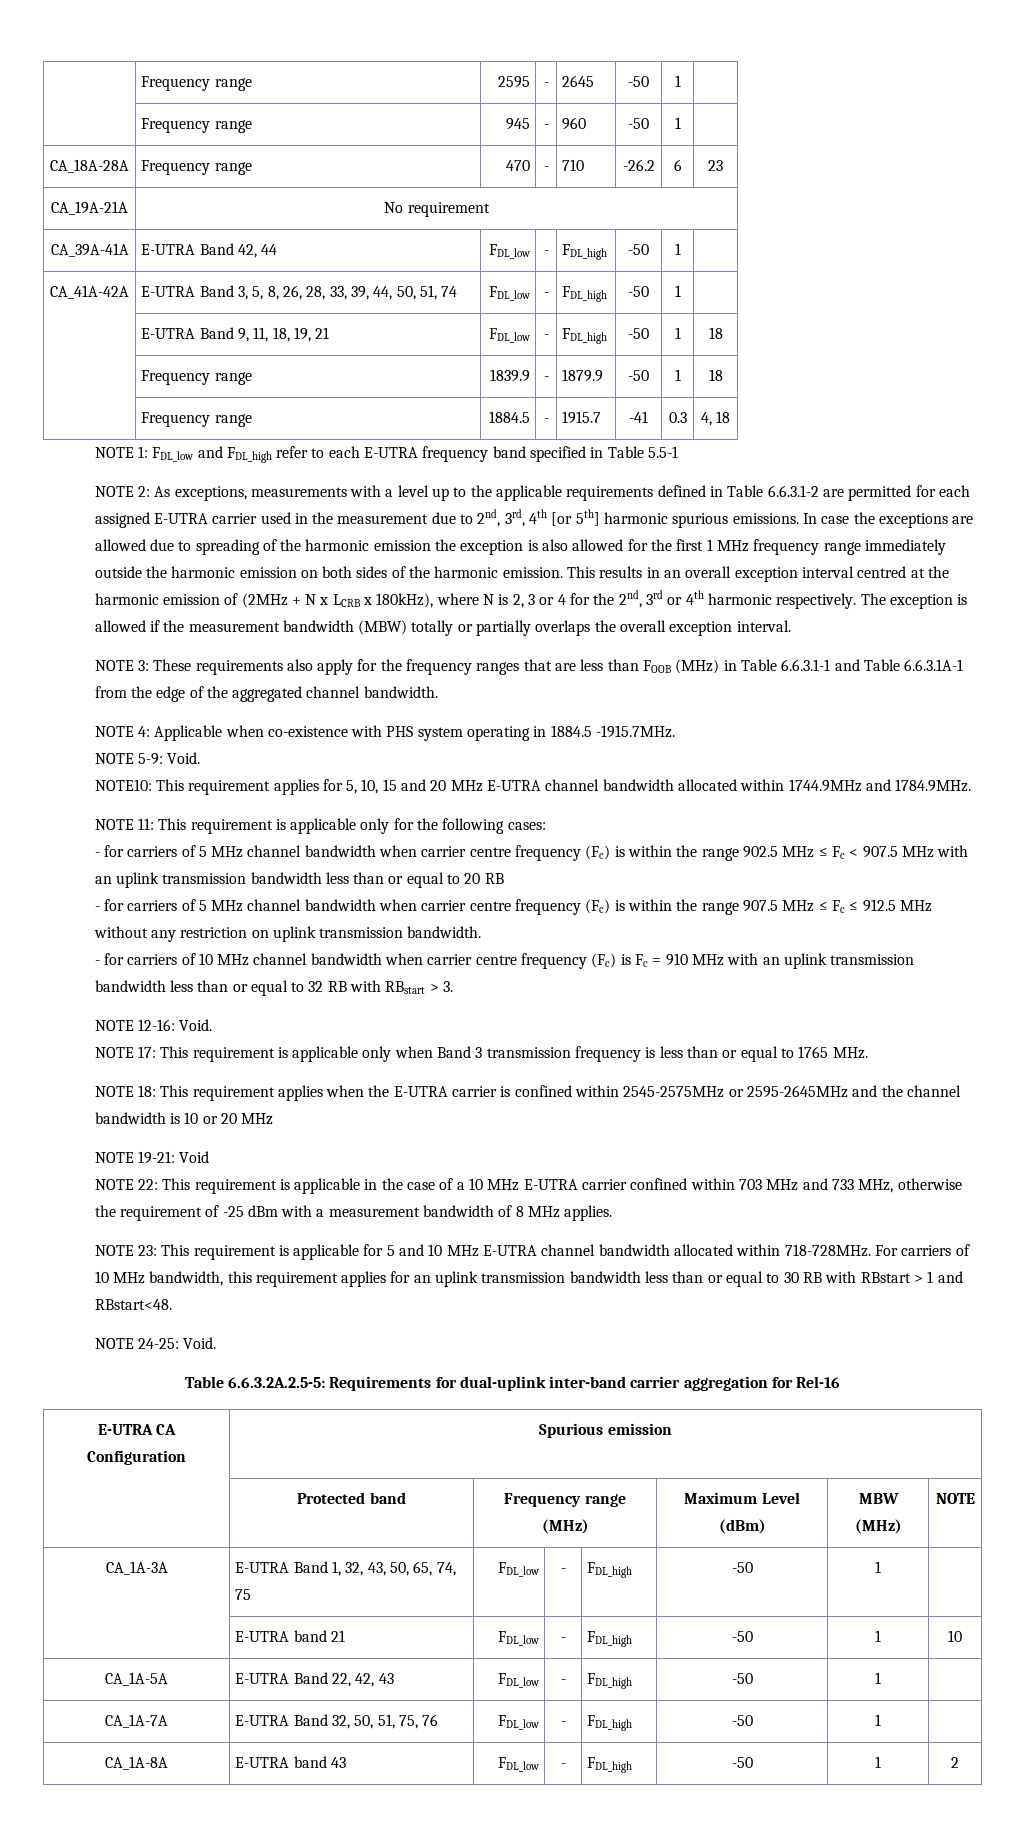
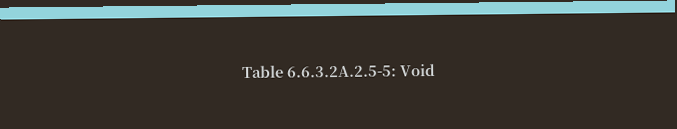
- | Frequency range | 2595 | - | 2645 | -50 | 1 |
- | Frequency range | 945 | - | 960 | -50 | 1 |
- CA_18A-28A | Frequency range | 470 | - | 710 | -26.2 | 6 | 23
- CA_19A-21A | No requirement
- CA_39A-41A | E-UTRA Band 42, 44 | FDL_low | - | FDL_high | -50 | 1 |
- CA_41A-42A | E-UTRA Band 3, 5, 8, 26, 28, 33, 39, 44, 50, 51, 74 | FDL_low | - | FDL_high | -50 | 1 |
- | E-UTRA Band 9, 11, 18, 19, 21 | FDL_low | - | FDL_high | -50 | 1 | 18
- | Frequency range | 1839.9 | - | 1879.9 | -50 | 1 | 18
- | Frequency range | 1884.5 | - | 1915.7 | -41 | 0.3 | 4, 18
- NOTE 1: FDL_low and FDL_high refer to each E-UTRA frequency band specified in Table 5.5-1
- NOTE 2: As exceptions, measurements with a level up to the applicable requirements defined in Table 6.6.3.1-2 are permitted for each assigned E-UTRA carrier used in the measurement due to 2nd, 3rd, 4th [or 5th] harmonic spurious emissions. In case the exceptions are allowed due to spreading of the harmonic emission the exception is also allowed for the first 1 MHz frequency range immediately outside the harmonic emission on both sides of the harmonic emission. This results in an overall exception interval centred at the harmonic emission of (2MHz + N x LCRB x 180kHz), where N is 2, 3 or 4 for the 2nd, 3rd or 4th harmonic respectively. The exception is allowed if the measurement bandwidth (MBW) totally or partially overlaps the overall exception interval.
- NOTE 3: These requirements also apply for the frequency ranges that are less than FOOB (MHz) in Table 6.6.3.1-1 and Table 6.6.3.1A-1 from the edge of the aggregated channel bandwidth.
- NOTE 4: Applicable when co-existence with PHS system operating in 1884.5 -1915.7MHz.
- NOTE 5-9: Void.
- NOTE10: This requirement applies for 5, 10, 15 and 20 MHz E-UTRA channel bandwidth allocated within 1744.9MHz and 1784.9MHz.
- NOTE 11: This requirement is applicable only for the following cases:
- - for carriers of 5 MHz channel bandwidth when carrier centre frequency (Fc) is within the range 902.5 MHz ≤ Fc < 907.5 MHz with an uplink transmission bandwidth less than or equal to 20 RB
- - for carriers of 5 MHz channel bandwidth when carrier centre frequency (Fc) is within the range 907.5 MHz ≤ Fc ≤ 912.5 MHz without any restriction on uplink transmission bandwidth.
- - for carriers of 10 MHz channel bandwidth when carrier centre frequency (Fc) is Fc = 910 MHz with an uplink transmission bandwidth less than or equal to 32 RB with RBstart > 3.
- NOTE 12-16: Void.
- NOTE 17: This requirement is applicable only when Band 3 transmission frequency is less than or equal to 1765 MHz.
- NOTE 18: This requirement applies when the E-UTRA carrier is confined within 2545-2575MHz or 2595-2645MHz and the channel bandwidth is 10 or 20 MHz
- NOTE 19-21: Void
- NOTE 22: This requirement is applicable in the case of a 10 MHz E-UTRA carrier confined within 703 MHz and 733 MHz, otherwise the requirement of -25 dBm with a measurement bandwidth of 8 MHz applies.
- NOTE 23: This requirement is applicable for 5 and 10 MHz E-UTRA channel bandwidth allocated within 718-728MHz. For carriers of 10 MHz bandwidth, this requirement applies for an uplink transmission bandwidth less than or equal to 30 RB with RBstart > 1 and RBstart<48.
- NOTE 24-25: Void.
- Table 6.6.3.2A.2.5-5: Requirements for dual-uplink inter-band carrier aggregation for Rel-16
- E-UTRA CA Configuration | Spurious emission
- | Protected band | Frequency range (MHz) | Maximum Level (dBm) | MBW (MHz) | NOTE
- CA_1A-3A | E-UTRA Band 1, 32, 43, 50, 65, 74, 75 | FDL_low | - | FDL_high | -50 | 1 |
- | E-UTRA band 21 | FDL_low | - | FDL_high | -50 | 1 | 10
- CA_1A-5A | E-UTRA Band 22, 42, 43 | FDL_low | - | FDL_high | -50 | 1 |
- CA_1A-7A | E-UTRA Band 32, 50, 51, 75, 76 | FDL_low | - | FDL_high | -50 | 1 |
- CA_1A-8A | E-UTRA band 43 | FDL_low | - | FDL_high | -50 | 1 | 2
+ Table 6.6.3.2A.2.5-5: Void

